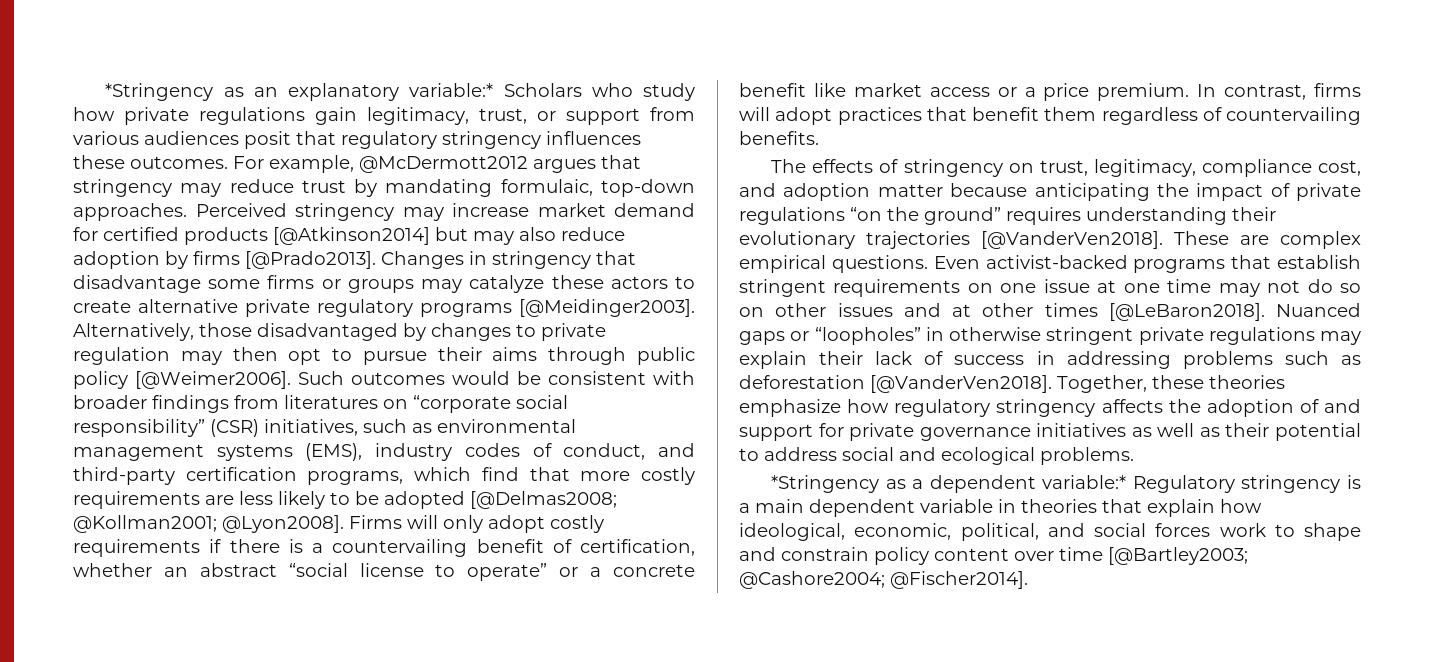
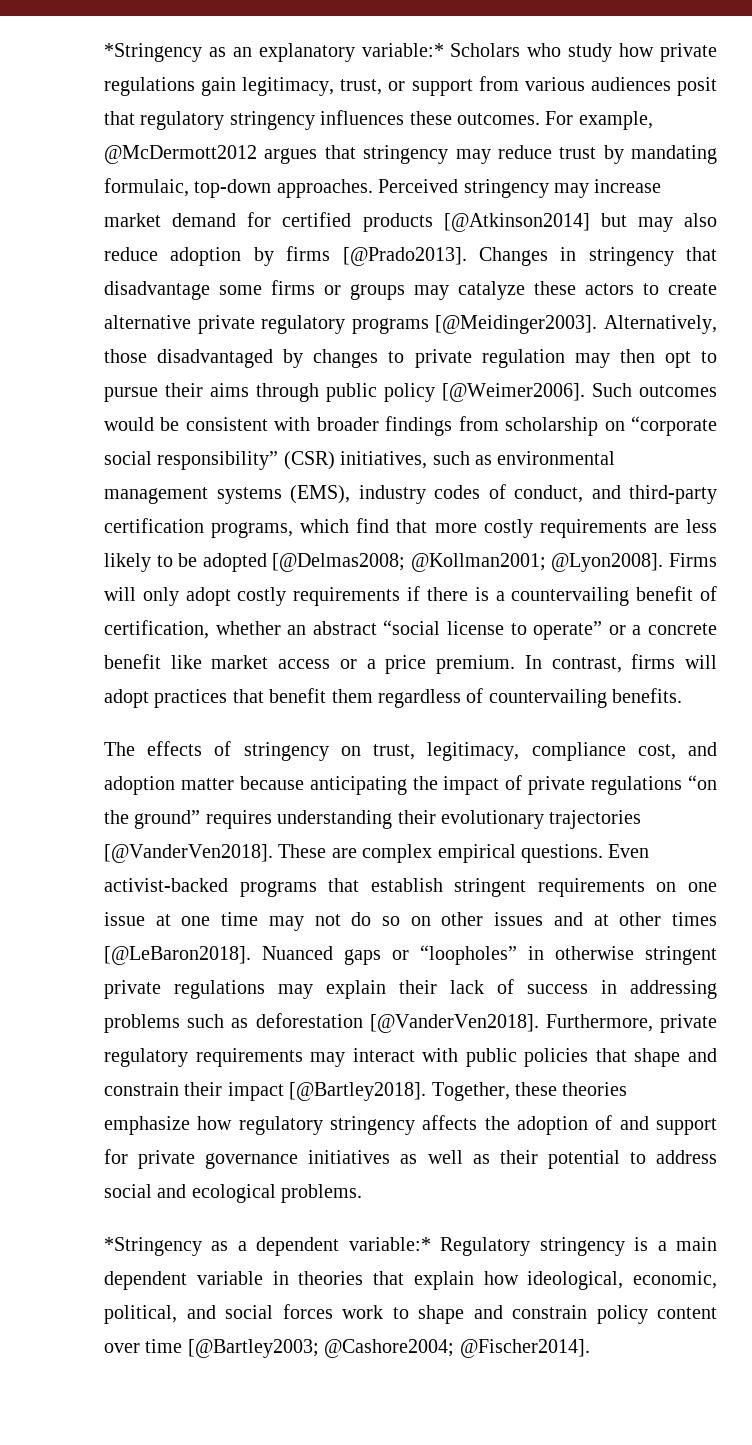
- Such outcomes would be consistent with broader findings from literatures on “corporate social responsibility” (CSR) initiatives, such as environmental management systems (EMS), industry codes of conduct, and third-party certification programs, which find that more costly requirements are less likely to be adopted [@Delmas2008; @Kollman2001; @Lyon2008].
+ Such outcomes would be consistent with broader findings from scholarship on “corporate social responsibility” (CSR) initiatives, such as environmental management systems (EMS), industry codes of conduct, and third-party certification programs, which find that more costly requirements are less likely to be adopted [@Delmas2008; @Kollman2001; @Lyon2008].
+ Furthermore, private regulatory requirements may interact with public policies that shape and constrain their impact [@Bartley2018].

